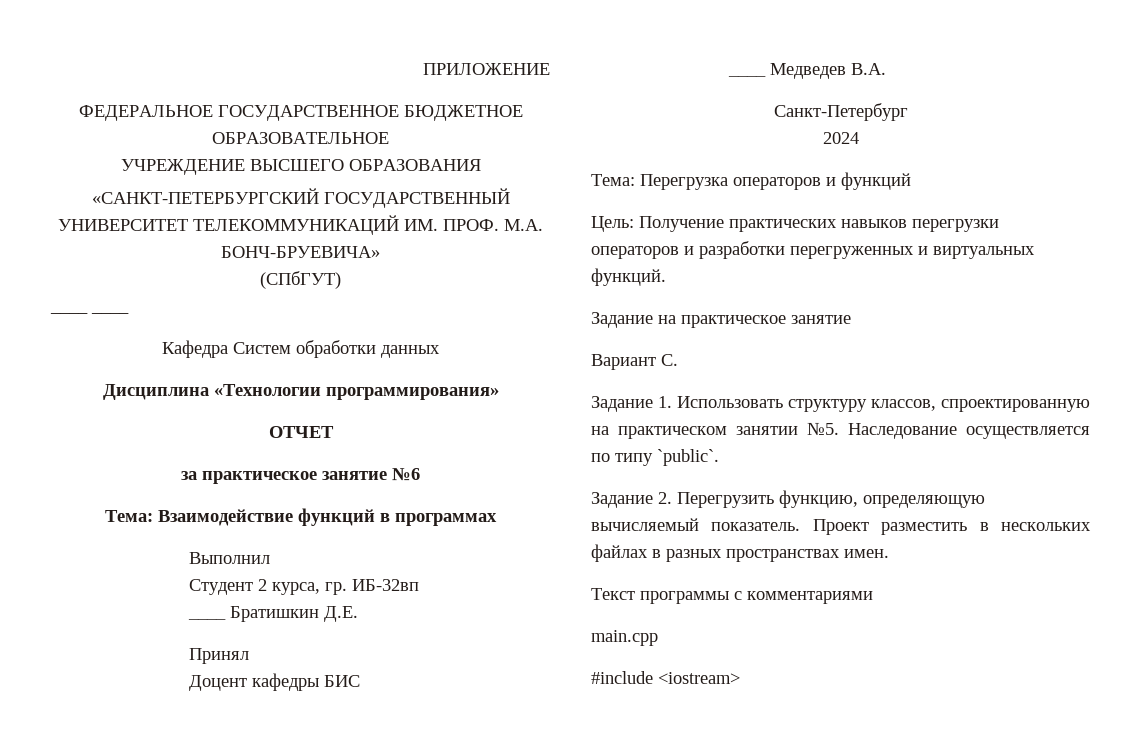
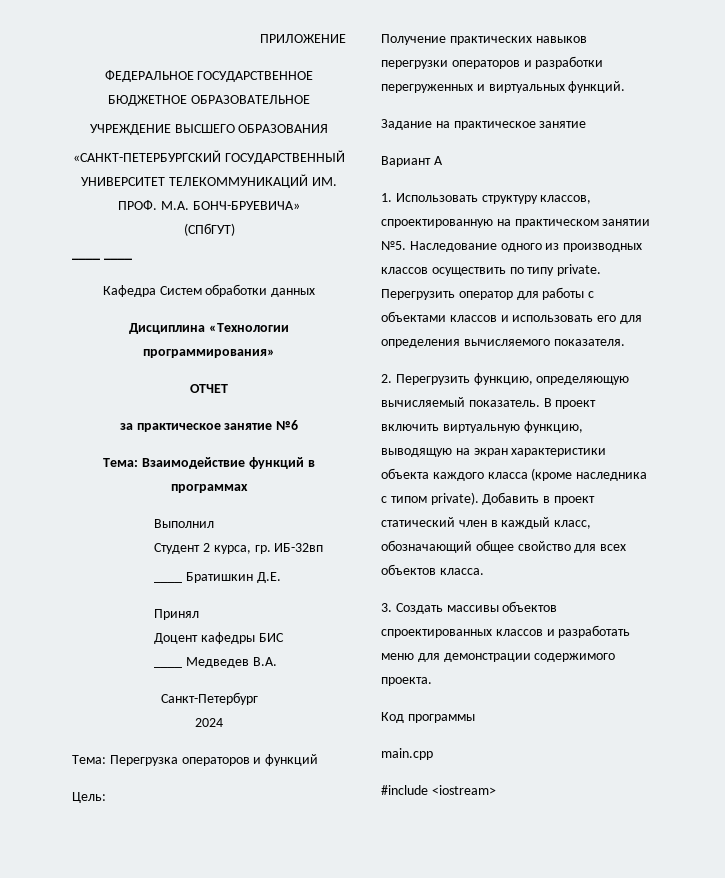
- Цель: Получение практических навыков перегрузки операторов и разработки перегруженных и виртуальных функций.
+ Цель:
+ Получение практических навыков перегрузки операторов и разработки перегруженных и виртуальных функций.
- Вариант С.
- Задание 1. Использовать структуру классов, спроектированную на практическом занятии №5.
+ Вариант A
+ 1. Использовать структуру классов, спроектированную на практическом занятии №5.
- Наследование осуществляется по типу `public`.
- Задание 2. Перегрузить функцию, определяющую вычисляемый показатель.
+ Наследование одного из производных классов осуществить по типу private. Перегрузить оператор для работы с объектами классов и использовать его для определения вычисляемого показателя.
+ 2. Перегрузить функцию, определяющую вычисляемый показатель.
- Проект разместить в нескольких файлах в разных пространствах имен.
- Текст программы с комментариями
+ В проект включить виртуальную функцию, выводящую на экран характеристики объекта каждого класса (кроме наследника с типом private). Добавить в проект статический член в каждый класс, обозначающий общее свойство для всех объектов класса.
+ 3. Создать массивы объектов спроектированных классов и разработать меню для демонстрации содержимого проекта.
+ Код программы

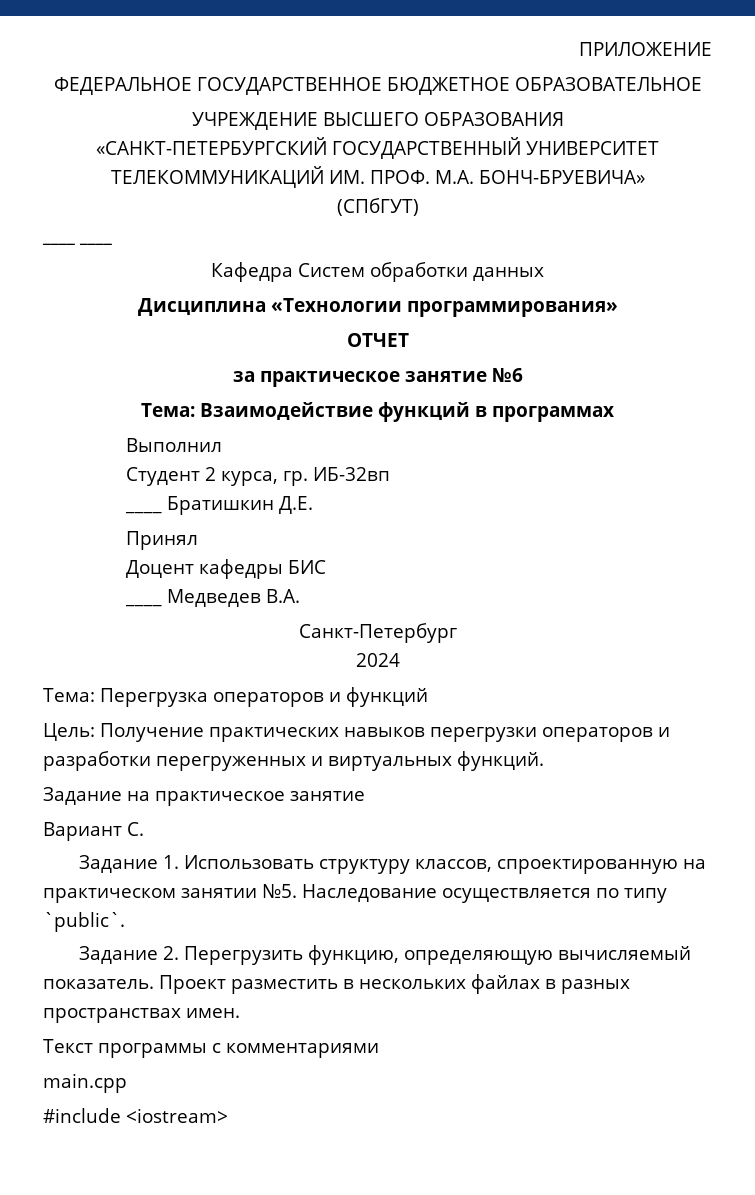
- Цель:
- Получение практических навыков перегрузки операторов и разработки перегруженных и виртуальных функций.
+ Цель: Получение практических навыков перегрузки операторов и разработки перегруженных и виртуальных функций.
- Вариант A
- 1. Использовать структуру классов, спроектированную на практическом занятии №5.
+ Вариант С.
+ Задание 1. Использовать структуру классов, спроектированную на практическом занятии №5.
- Наследование одного из производных классов осуществить по типу private. Перегрузить оператор для работы с объектами классов и использовать его для определения вычисляемого показателя.
- 2. Перегрузить функцию, определяющую вычисляемый показатель.
+ Наследование осуществляется по типу `public`.
+ Задание 2. Перегрузить функцию, определяющую вычисляемый показатель.
- В проект включить виртуальную функцию, выводящую на экран характеристики объекта каждого класса (кроме наследника с типом private). Добавить в проект статический член в каждый класс, обозначающий общее свойство для всех объектов класса.
- 3. Создать массивы объектов спроектированных классов и разработать меню для демонстрации содержимого проекта.
- Код программы
+ Проект разместить в нескольких файлах в разных пространствах имен.
+ Текст программы с комментариями

